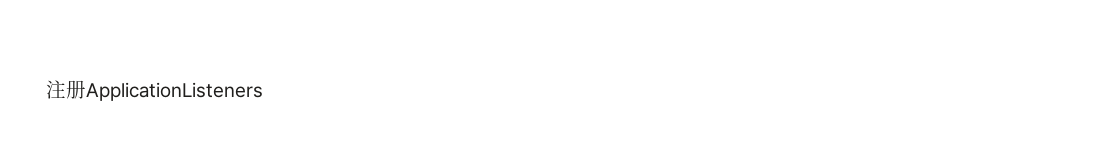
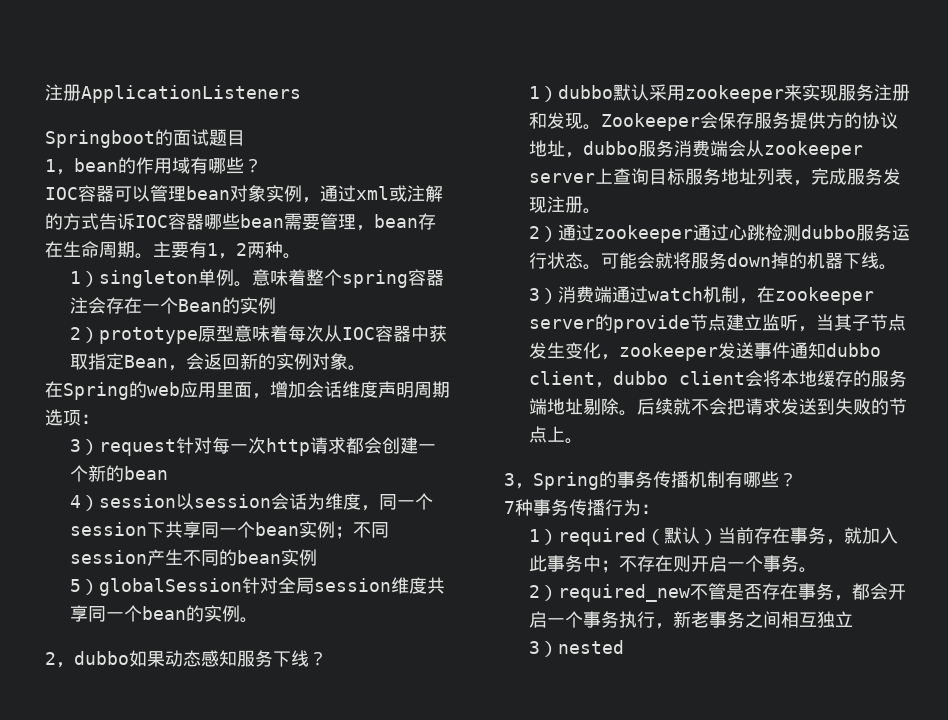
+ Springboot的面试题目
+ 1，bean的作用域有哪些？
+ IOC容器可以管理bean对象实例，通过xml或注解的方式告诉IOC容器哪些bean需要管理，bean存在生命周期。主要有1，2两种。
+ 1）singleton单例。意味着整个spring容器注会存在一个Bean的实例
+ 2）prototype原型意味着每次从IOC容器中获取指定Bean，会返回新的实例对象。
+ 在Spring的web应用里面，增加会话维度声明周期选项：
+ 3）request针对每一次http请求都会创建一个新的bean
+ 4）session以session会话为维度，同一个session下共享同一个bean实例；不同session产生不同的bean实例
+ 5）globalSession针对全局session维度共享同一个bean的实例。
+ 2，dubbo如果动态感知服务下线？
+ 1）dubbo默认采用zookeeper来实现服务注册和发现。Zookeeper会保存服务提供方的协议地址，dubbo服务消费端会从zookeeper server上查询目标服务地址列表，完成服务发现注册。
+ 2）通过zookeeper通过心跳检测dubbo服务运行状态。可能会就将服务down掉的机器下线。
+ 3）消费端通过watch机制，在zookeeper server的provide节点建立监听，当其子节点发生变化，zookeeper发送事件通知dubbo client，dubbo client会将本地缓存的服务端地址剔除。后续就不会把请求发送到失败的节点上。
+ 3，Spring的事务传播机制有哪些？
+ 7种事务传播行为：
+ 1）required（默认）当前存在事务，就加入此事务中；不存在则开启一个事务。
+ 2）required_new不管是否存在事务，都会开启一个事务执行，新老事务之间相互独立
+ 3）nested

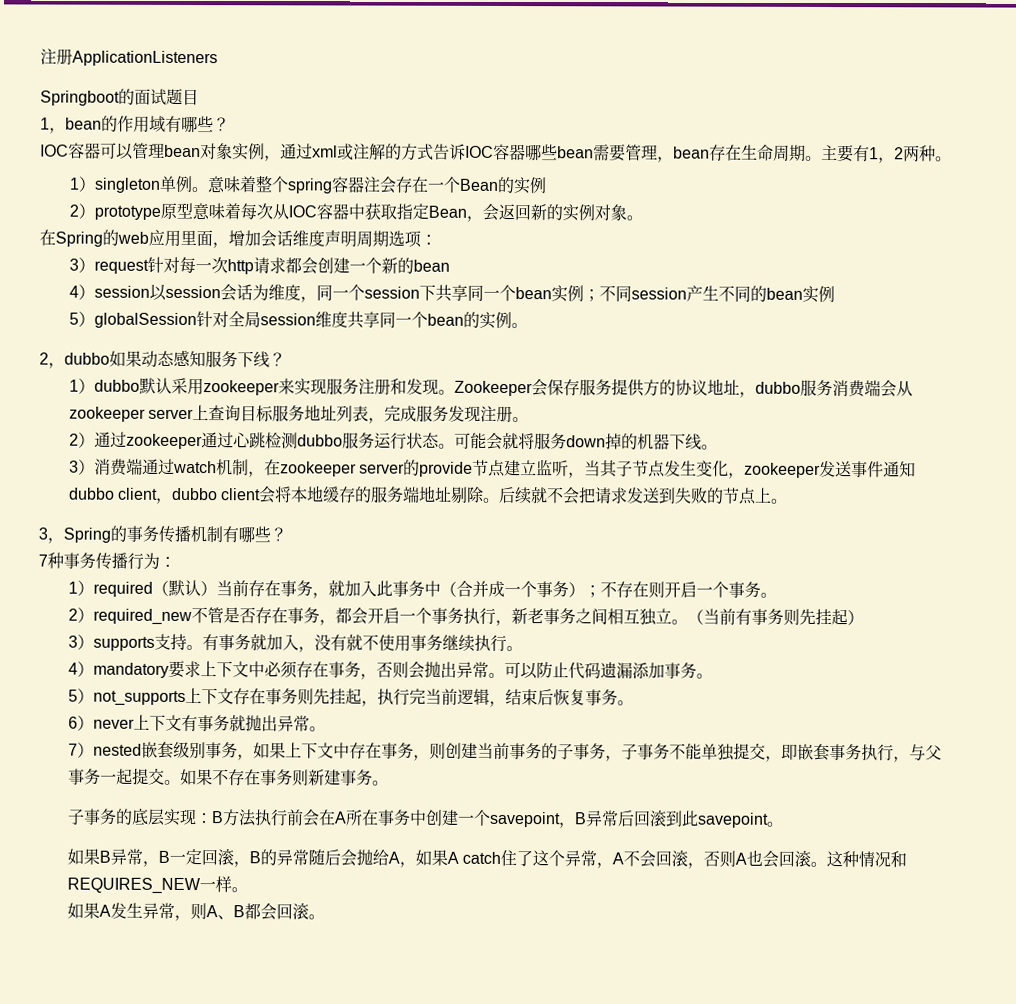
- 1）required（默认）当前存在事务，就加入此事务中；不存在则开启一个事务。
+ 1）required（默认）当前存在事务，就加入此事务中（合并成一个事务）；不存在则开启一个事务。
- 2）required_new不管是否存在事务，都会开启一个事务执行，新老事务之间相互独立
- 3）nested
+ 2）required_new不管是否存在事务，都会开启一个事务执行，新老事务之间相互独立。（当前有事务则先挂起）
+ 3）supports支持。有事务就加入，没有就不使用事务继续执行。
+ 4）mandatory要求上下文中必须存在事务，否则会抛出异常。可以防止代码遗漏添加事务。
+ 5）not_supports上下文存在事务则先挂起，执行完当前逻辑，结束后恢复事务。
+ 6）never上下文有事务就抛出异常。
+ 7）nested嵌套级别事务，如果上下文中存在事务，则创建当前事务的子事务，子事务不能单独提交，即嵌套事务执行，与父事务一起提交。如果不存在事务则新建事务。
+ 子事务的底层实现：B方法执行前会在A所在事务中创建一个savepoint，B异常后回滚到此savepoint。
+ 如果B异常，B一定回滚，B的异常随后会抛给A，如果A catch住了这个异常，A不会回滚，否则A也会回滚。这种情况和REQUIRES_NEW一样。
+ 如果A发生异常，则A、B都会回滚。

